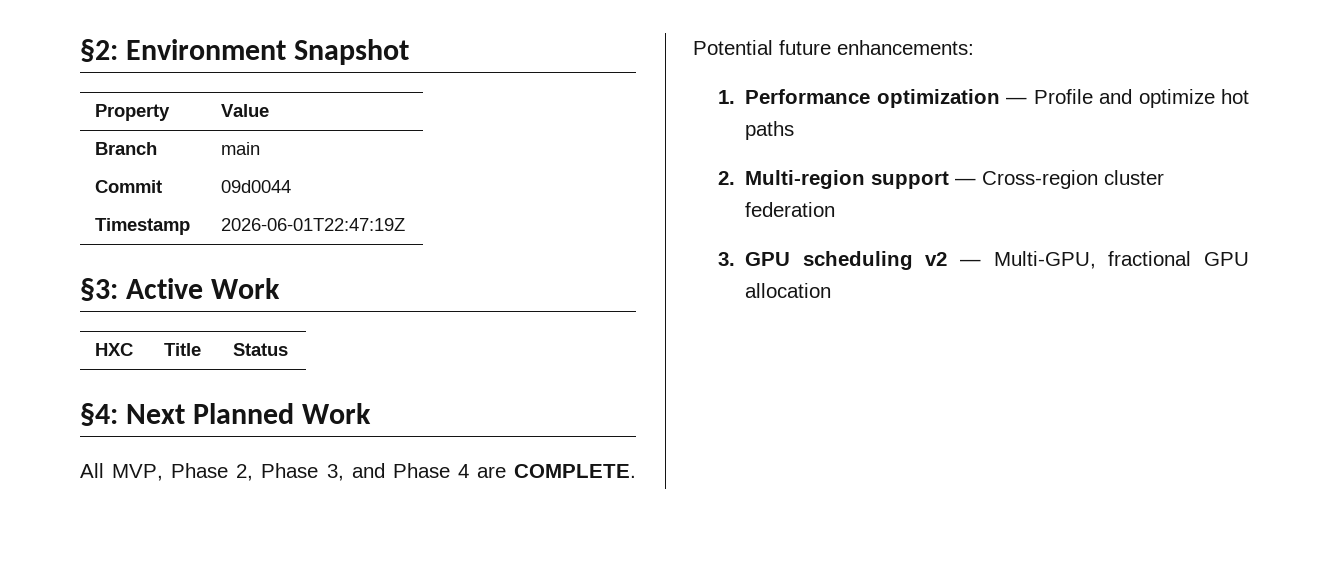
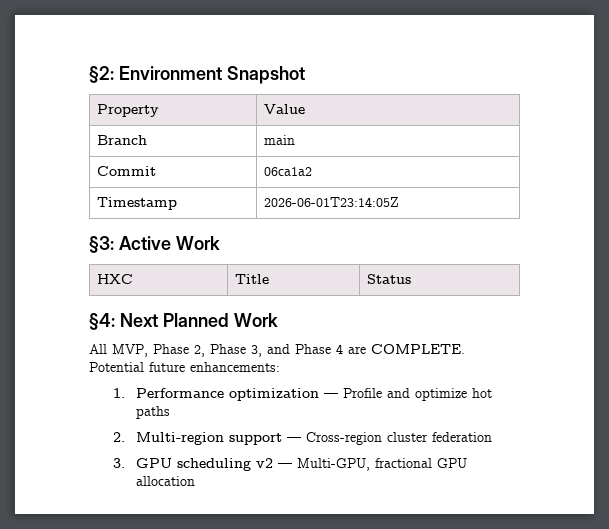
- Commit | 09d0044
+ Commit | 06ca1a2
- Timestamp | 2026-06-01T22:47:19Z
+ Timestamp | 2026-06-01T23:14:05Z

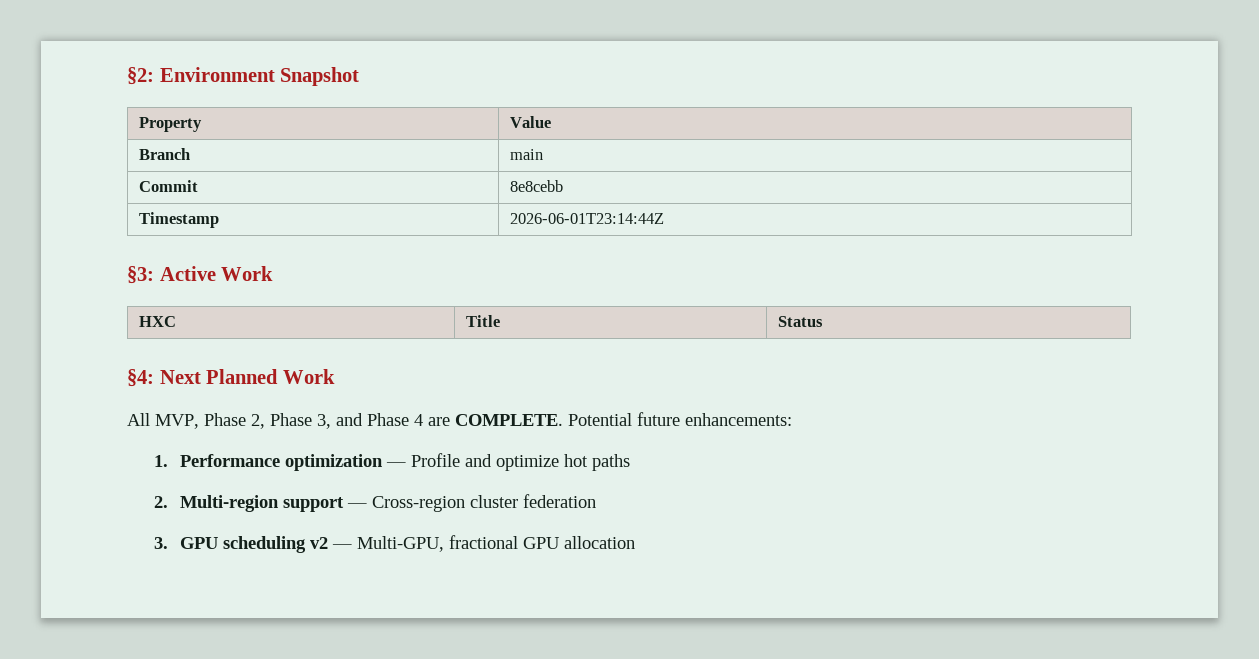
- Commit | 06ca1a2
+ Commit | 8e8cebb
- Timestamp | 2026-06-01T23:14:05Z
+ Timestamp | 2026-06-01T23:14:44Z

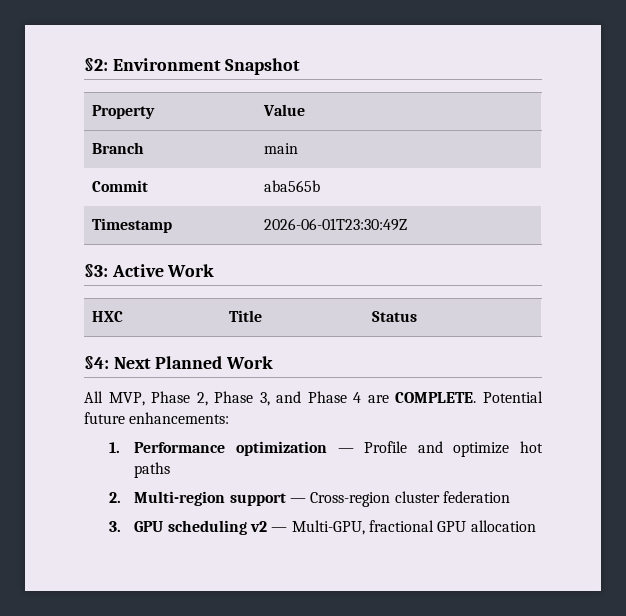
- Commit | 8e8cebb
+ Commit | aba565b
- Timestamp | 2026-06-01T23:14:44Z
+ Timestamp | 2026-06-01T23:30:49Z

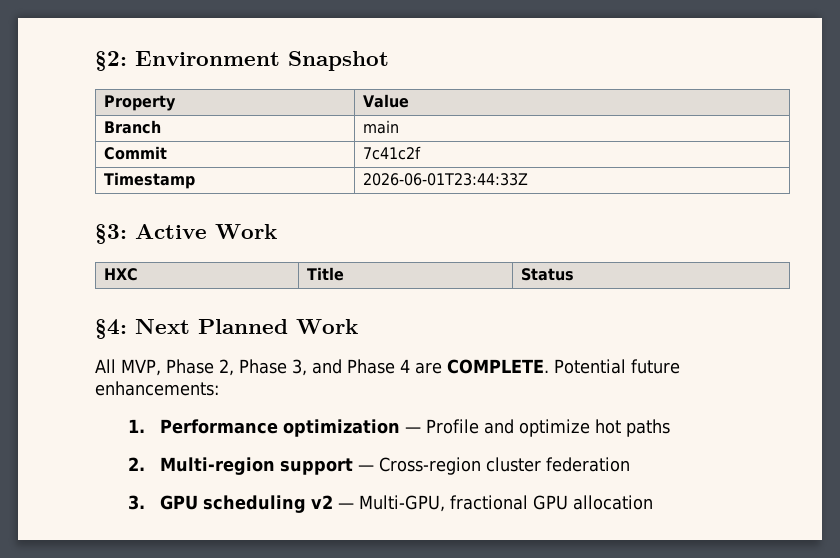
- Commit | aba565b
+ Commit | 7c41c2f
- Timestamp | 2026-06-01T23:30:49Z
+ Timestamp | 2026-06-01T23:44:33Z

